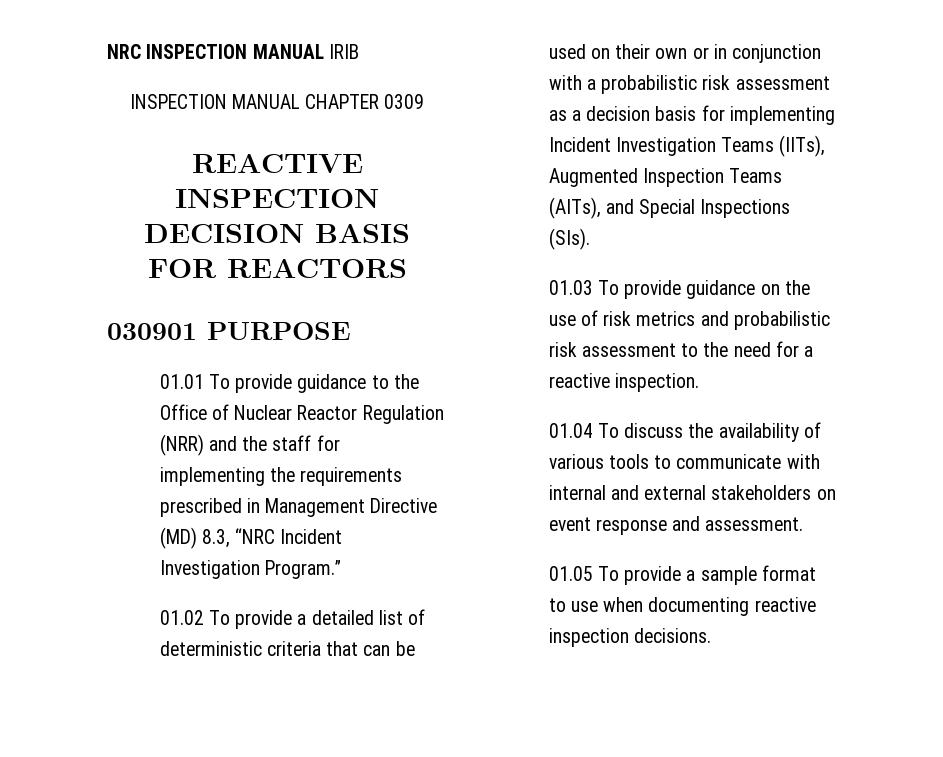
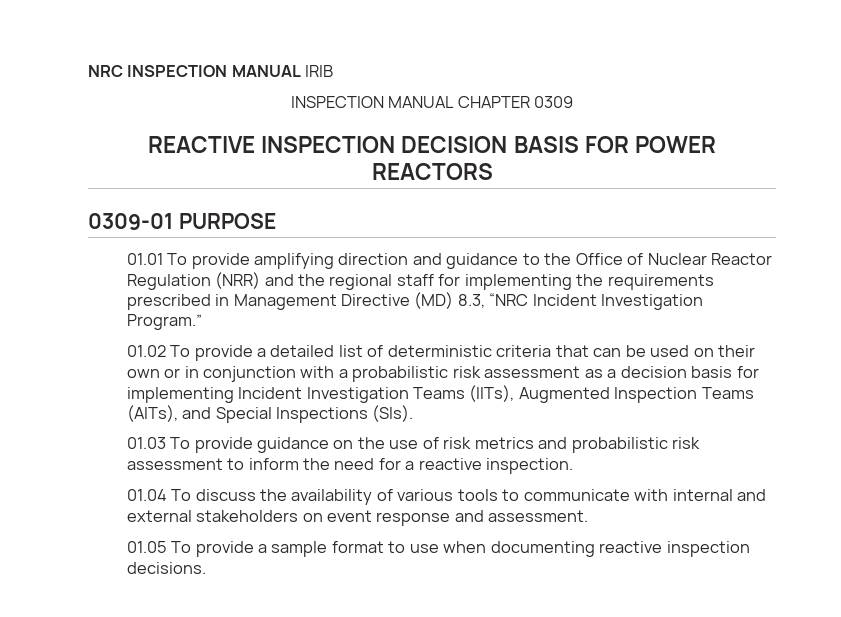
- REACTIVE INSPECTION DECISION BASIS FOR REACTORS
+ REACTIVE INSPECTION DECISION BASIS FOR POWER REACTORS
- 030901 PURPOSE
+ 0309-01 PURPOSE
- 01.01 To provide guidance to the Office of Nuclear Reactor Regulation (NRR) and the staff for implementing the requirements prescribed in Management Directive (MD) 8.3, “NRC Incident Investigation Program.”
+ 01.01 To provide amplifying direction and guidance to the Office of Nuclear Reactor Regulation (NRR) and the regional staff for implementing the requirements prescribed in Management Directive (MD) 8.3, “NRC Incident Investigation Program.”
- 01.03 To provide guidance on the use of risk metrics and probabilistic risk assessment to the need for a reactive inspection.
+ 01.03 To provide guidance on the use of risk metrics and probabilistic risk assessment to inform the need for a reactive inspection.

